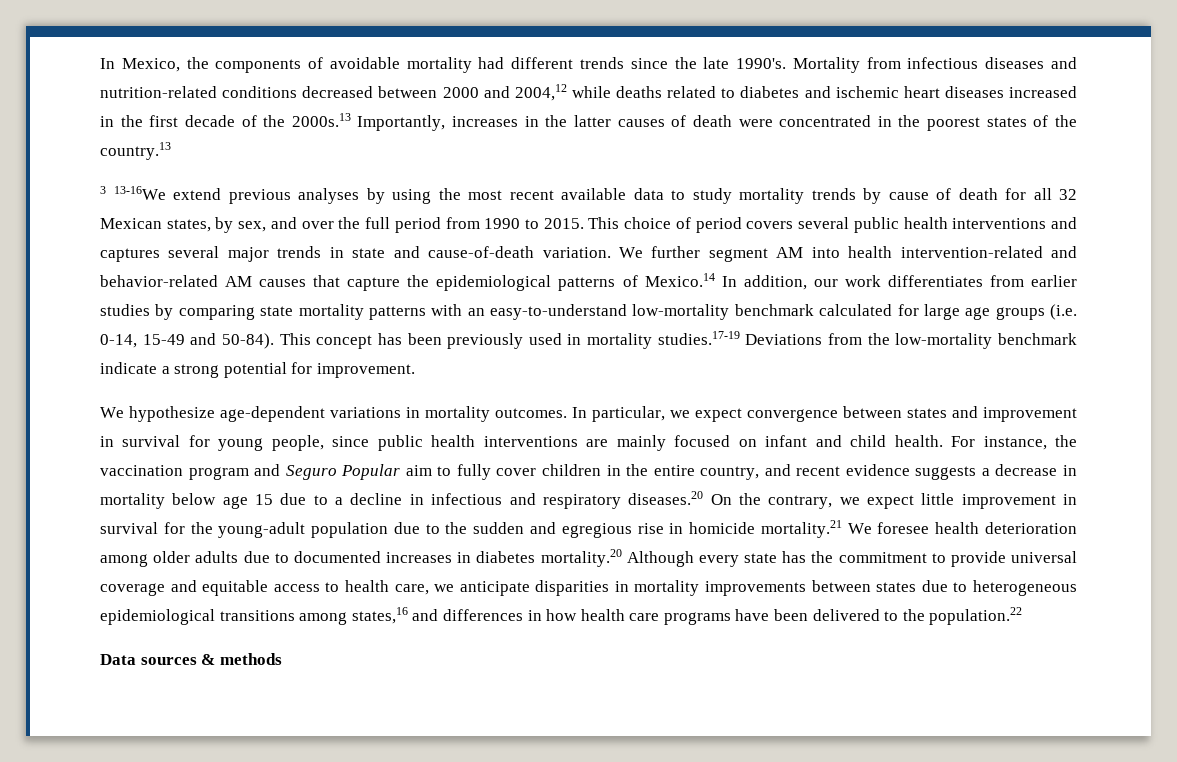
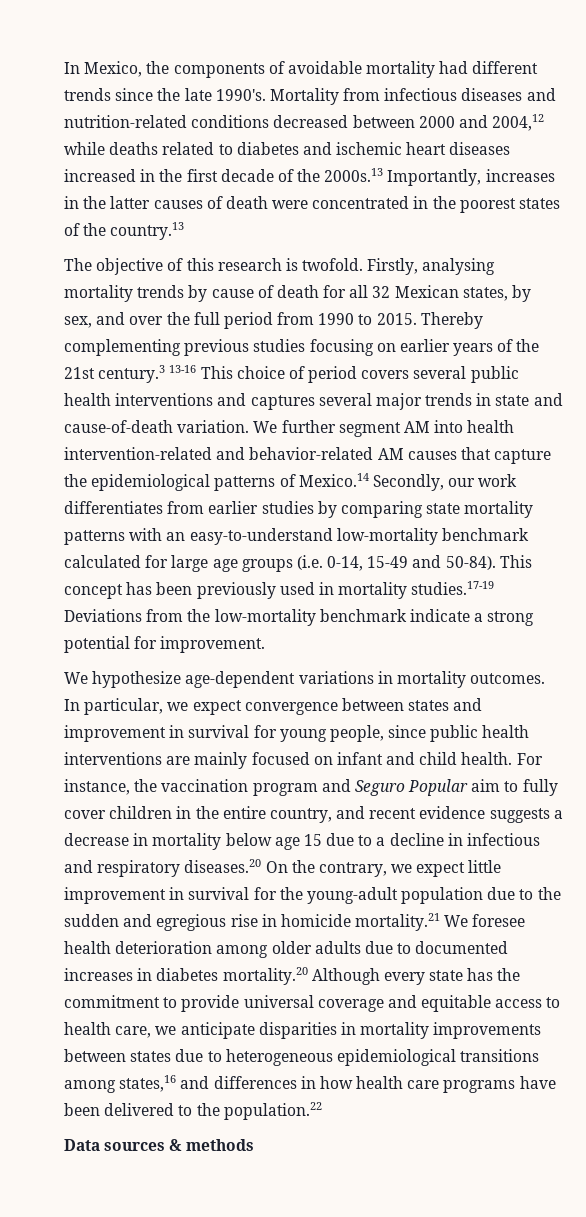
- 3 13-16We extend previous analyses by using the most recent available data to study mortality trends by cause of death for all 32 Mexican states, by sex, and over the full period from 1990 to 2015.
+ The objective of this research is twofold. Firstly, analysing mortality trends by cause of death for all 32 Mexican states, by sex, and over the full period from 1990 to 2015.
- This choice of period covers several public health interventions and captures several major trends in state and cause-of-death variation.
+ Thereby complementing previous studies focusing on earlier years of the 21st century.3 13-16 This choice of period covers several public health interventions and captures several major trends in state and cause-of-death variation.
- We further segment AM into health intervention-related and behavior-related AM causes that capture the epidemiological patterns of Mexico.14 In addition, our work differentiates from earlier studies by comparing state mortality patterns with an easy-to-understand low-mortality benchmark calculated for large age groups (i.e. 0-14, 15-49 and 50-84).
+ We further segment AM into health intervention-related and behavior-related AM causes that capture the epidemiological patterns of Mexico.14 Secondly, our work differentiates from earlier studies by comparing state mortality patterns with an easy-to-understand low-mortality benchmark calculated for large age groups (i.e. 0-14, 15-49 and 50-84).

